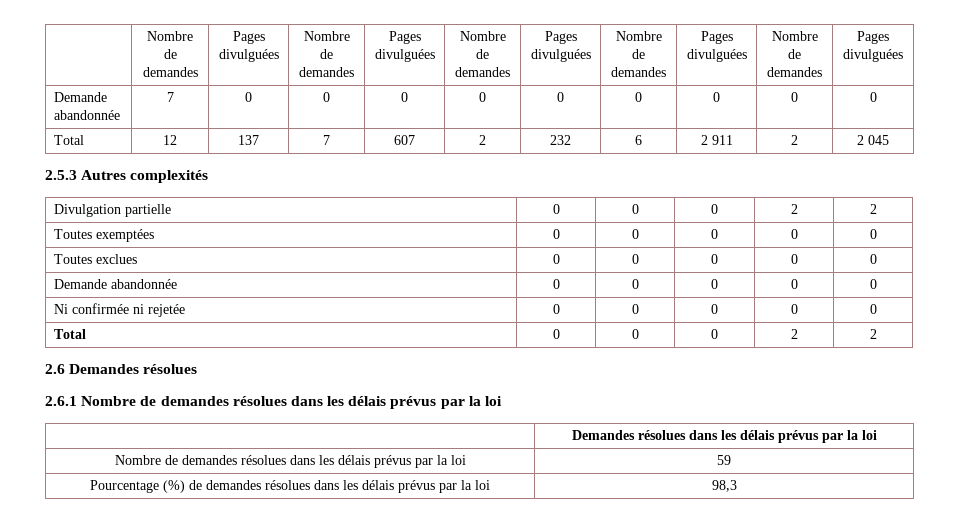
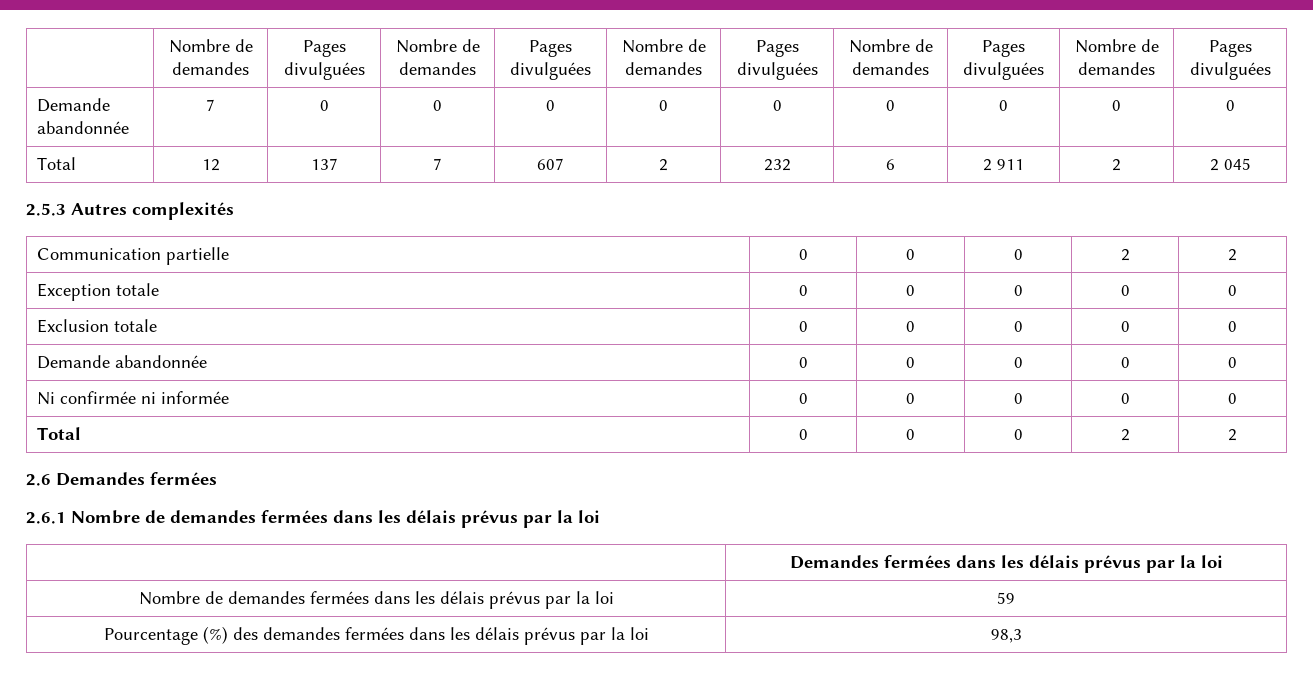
- Divulgation partielle | 0 | 0 | 0 | 2 | 2
+ Communication partielle | 0 | 0 | 0 | 2 | 2
- Toutes exemptées | 0 | 0 | 0 | 0 | 0
- Toutes exclues | 0 | 0 | 0 | 0 | 0
+ Exception totale | 0 | 0 | 0 | 0 | 0
+ Exclusion totale | 0 | 0 | 0 | 0 | 0
- Ni confirmée ni rejetée | 0 | 0 | 0 | 0 | 0
+ Ni confirmée ni informée | 0 | 0 | 0 | 0 | 0
- 2.6 Demandes résolues
+ 2.6 Demandes fermées
- 2.6.1 Nombre de demandes résolues dans les délais prévus par la loi
+ 2.6.1 Nombre de demandes fermées dans les délais prévus par la loi
- | Demandes résolues dans les délais prévus par la loi
+ | Demandes fermées dans les délais prévus par la loi
- Nombre de demandes résolues dans les délais prévus par la loi | 59
+ Nombre de demandes fermées dans les délais prévus par la loi | 59
- Pourcentage (%) de demandes résolues dans les délais prévus par la loi | 98,3
+ Pourcentage (%) des demandes fermées dans les délais prévus par la loi | 98,3

